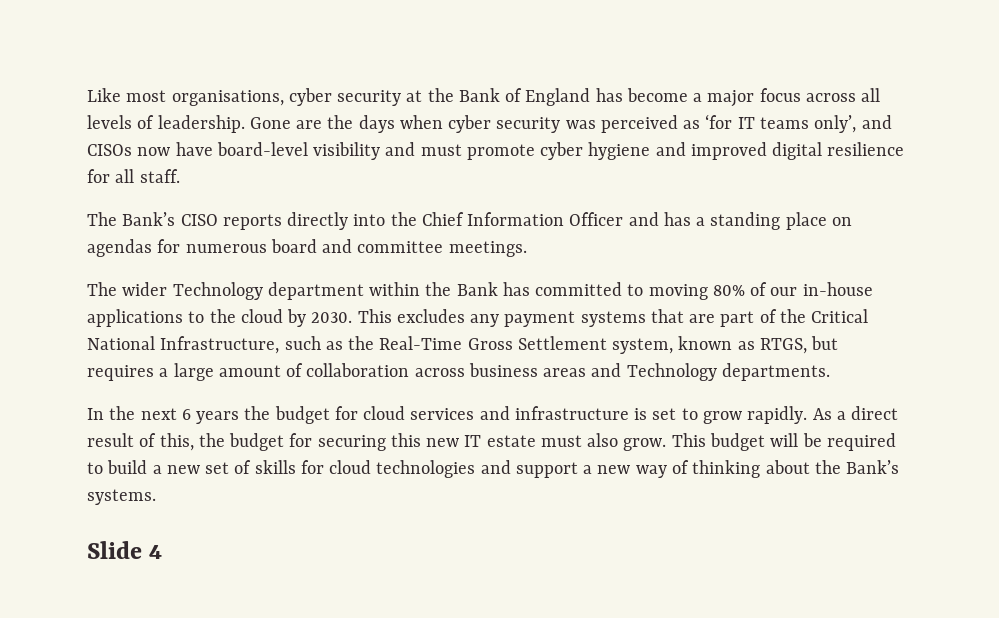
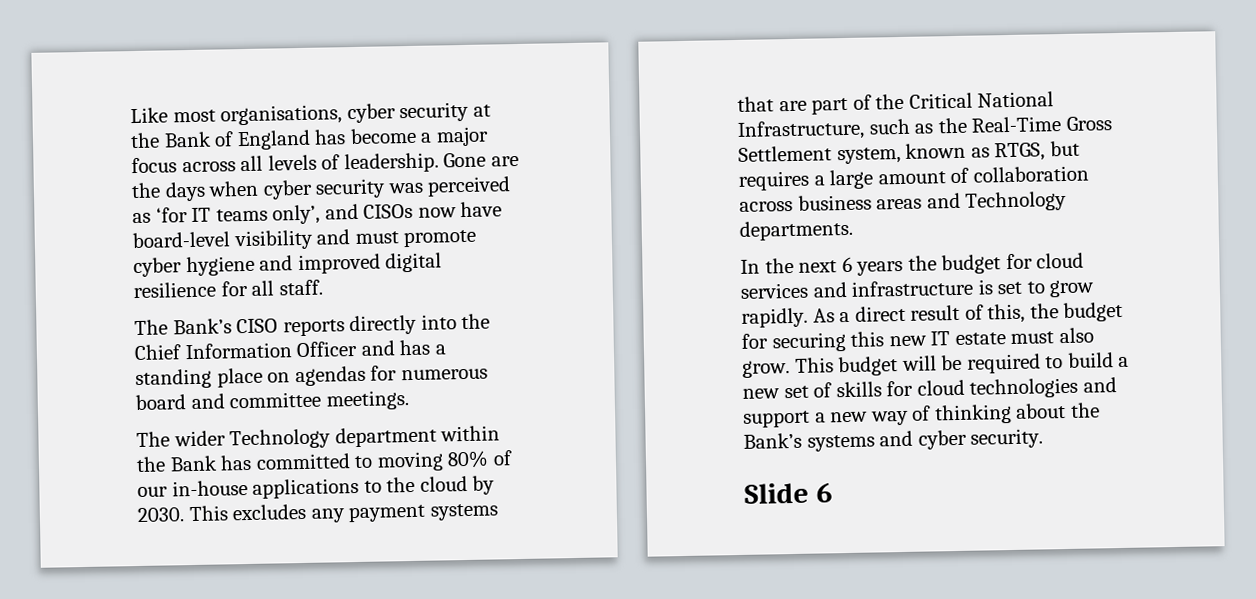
- This budget will be required to build a new set of skills for cloud technologies and support a new way of thinking about the Bank’s systems.
+ This budget will be required to build a new set of skills for cloud technologies and support a new way of thinking about the Bank’s systems and cyber security.
- Slide 4
+ Slide 6

